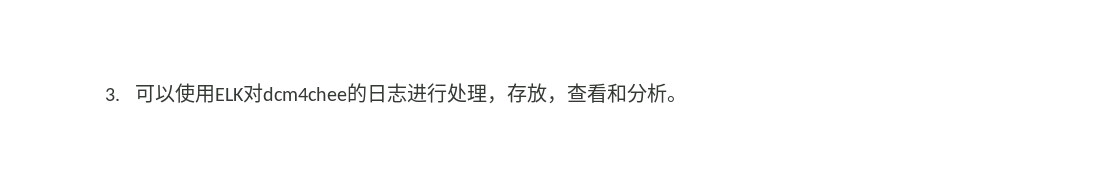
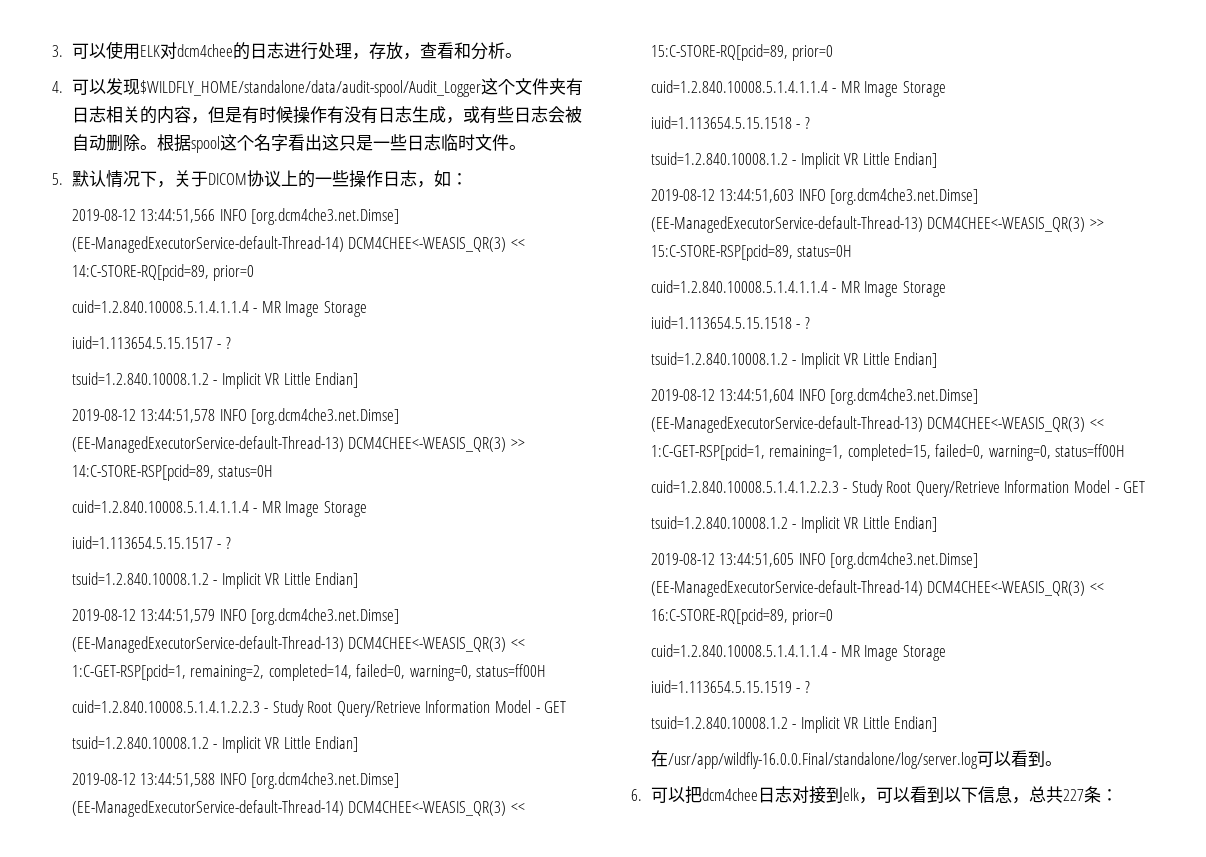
+ 4.可以发现$WILDFLY_HOME/standalone/data/audit-spool/Audit_Logger这个文件夹有日志相关的内容，但是有时候操作有没有日志生成，或有些日志会被自动删除。根据spool这个名字看出这只是一些日志临时文件。
+ 5.默认情况下，关于DICOM协议上的一些操作日志，如：
+ 2019-08-12 13:44:51,566 INFO [org.dcm4che3.net.Dimse] (EE-ManagedExecutorService-default-Thread-14) DCM4CHEE<-WEASIS_QR(3) << 14:C-STORE-RQ[pcid=89, prior=0
+ cuid=1.2.840.10008.5.1.4.1.1.4 - MR Image Storage
+ iuid=1.113654.5.15.1517 - ?
+ tsuid=1.2.840.10008.1.2 - Implicit VR Little Endian]
+ 2019-08-12 13:44:51,578 INFO [org.dcm4che3.net.Dimse] (EE-ManagedExecutorService-default-Thread-13) DCM4CHEE<-WEASIS_QR(3) >> 14:C-STORE-RSP[pcid=89, status=0H
+ cuid=1.2.840.10008.5.1.4.1.1.4 - MR Image Storage
+ iuid=1.113654.5.15.1517 - ?
+ tsuid=1.2.840.10008.1.2 - Implicit VR Little Endian]
+ 2019-08-12 13:44:51,579 INFO [org.dcm4che3.net.Dimse] (EE-ManagedExecutorService-default-Thread-13) DCM4CHEE<-WEASIS_QR(3) << 1:C-GET-RSP[pcid=1, remaining=2, completed=14, failed=0, warning=0, status=ff00H
+ cuid=1.2.840.10008.5.1.4.1.2.2.3 - Study Root Query/Retrieve Information Model - GET
+ tsuid=1.2.840.10008.1.2 - Implicit VR Little Endian]
+ 2019-08-12 13:44:51,588 INFO [org.dcm4che3.net.Dimse] (EE-ManagedExecutorService-default-Thread-14) DCM4CHEE<-WEASIS_QR(3) << 15:C-STORE-RQ[pcid=89, prior=0
+ cuid=1.2.840.10008.5.1.4.1.1.4 - MR Image Storage
+ iuid=1.113654.5.15.1518 - ?
+ tsuid=1.2.840.10008.1.2 - Implicit VR Little Endian]
+ 2019-08-12 13:44:51,603 INFO [org.dcm4che3.net.Dimse] (EE-ManagedExecutorService-default-Thread-13) DCM4CHEE<-WEASIS_QR(3) >> 15:C-STORE-RSP[pcid=89, status=0H
+ cuid=1.2.840.10008.5.1.4.1.1.4 - MR Image Storage
+ iuid=1.113654.5.15.1518 - ?
+ tsuid=1.2.840.10008.1.2 - Implicit VR Little Endian]
+ 2019-08-12 13:44:51,604 INFO [org.dcm4che3.net.Dimse] (EE-ManagedExecutorService-default-Thread-13) DCM4CHEE<-WEASIS_QR(3) << 1:C-GET-RSP[pcid=1, remaining=1, completed=15, failed=0, warning=0, status=ff00H
+ cuid=1.2.840.10008.5.1.4.1.2.2.3 - Study Root Query/Retrieve Information Model - GET
+ tsuid=1.2.840.10008.1.2 - Implicit VR Little Endian]
+ 2019-08-12 13:44:51,605 INFO [org.dcm4che3.net.Dimse] (EE-ManagedExecutorService-default-Thread-14) DCM4CHEE<-WEASIS_QR(3) << 16:C-STORE-RQ[pcid=89, prior=0
+ cuid=1.2.840.10008.5.1.4.1.1.4 - MR Image Storage
+ iuid=1.113654.5.15.1519 - ?
+ tsuid=1.2.840.10008.1.2 - Implicit VR Little Endian]
+ 在/usr/app/wildfly-16.0.0.Final/standalone/log/server.log可以看到。
+ 6.可以把dcm4chee日志对接到elk，可以看到以下信息，总共227条：

